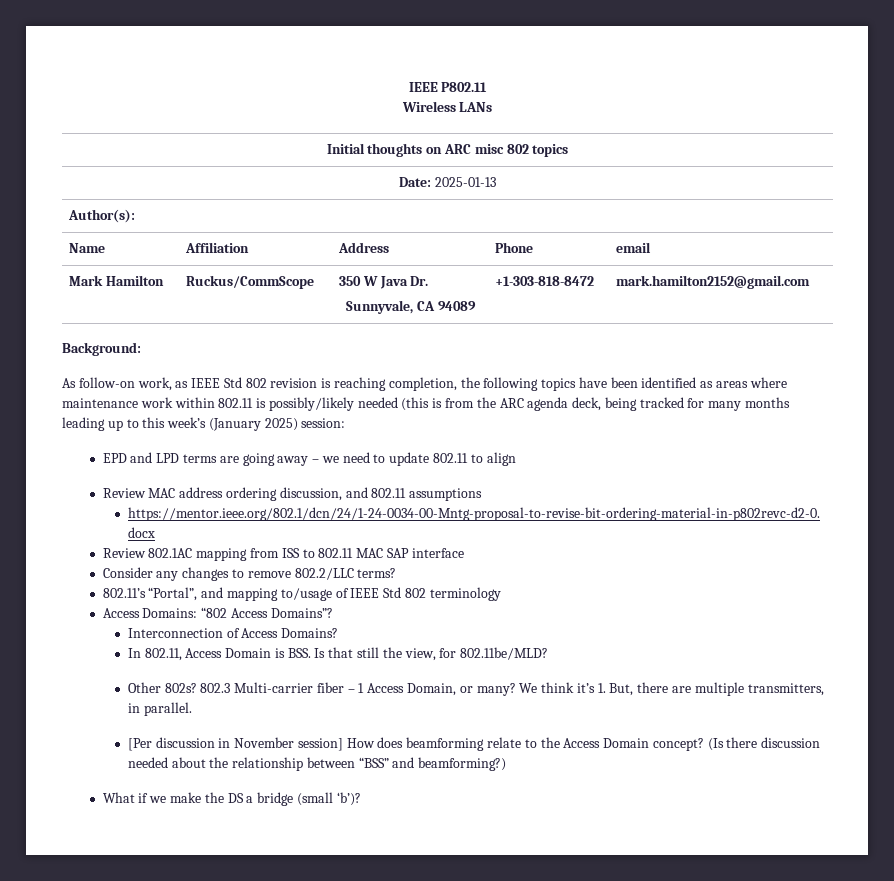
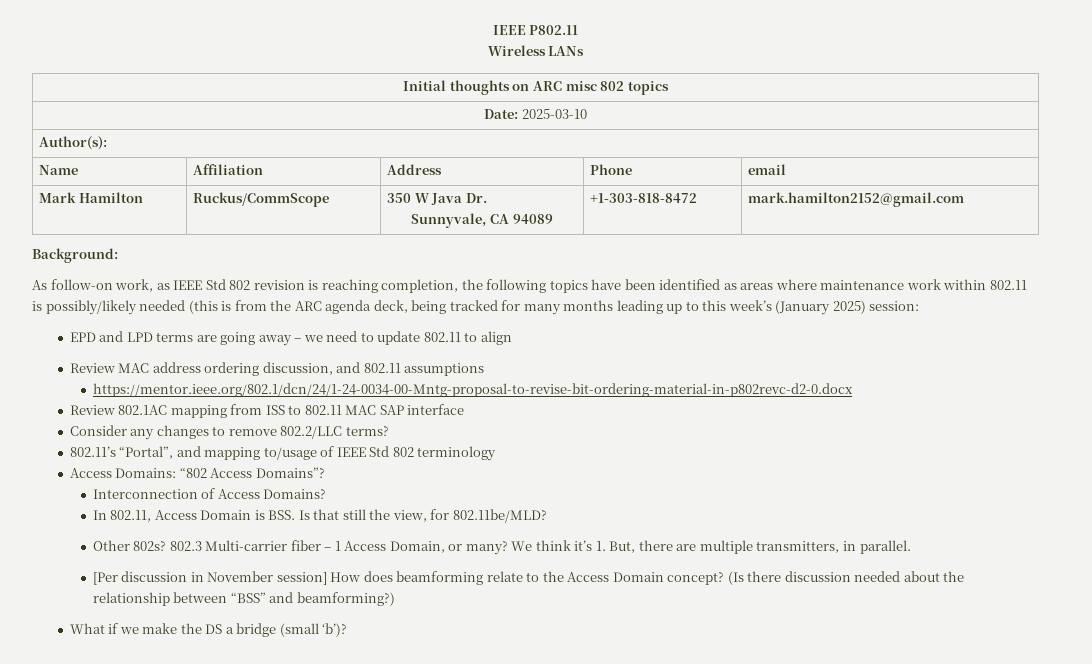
- Date: 2025-01-13
+ Date: 2025-03-10

